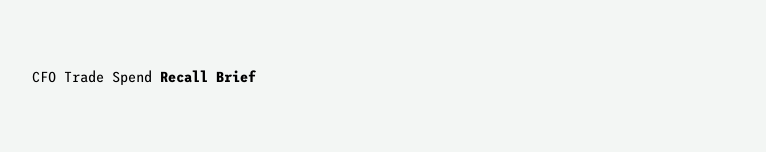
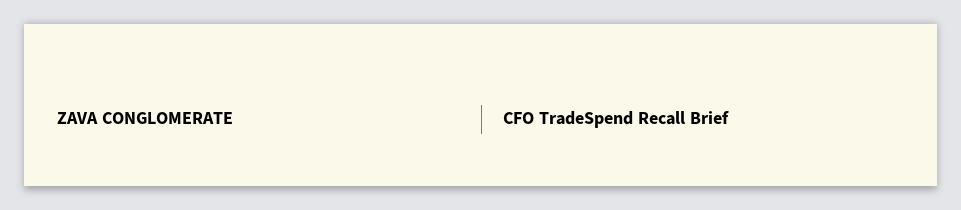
- CFO Trade Spend Recall Brief
+ ZAVA CONGLOMERATE
+ CFO TradeSpend Recall Brief

